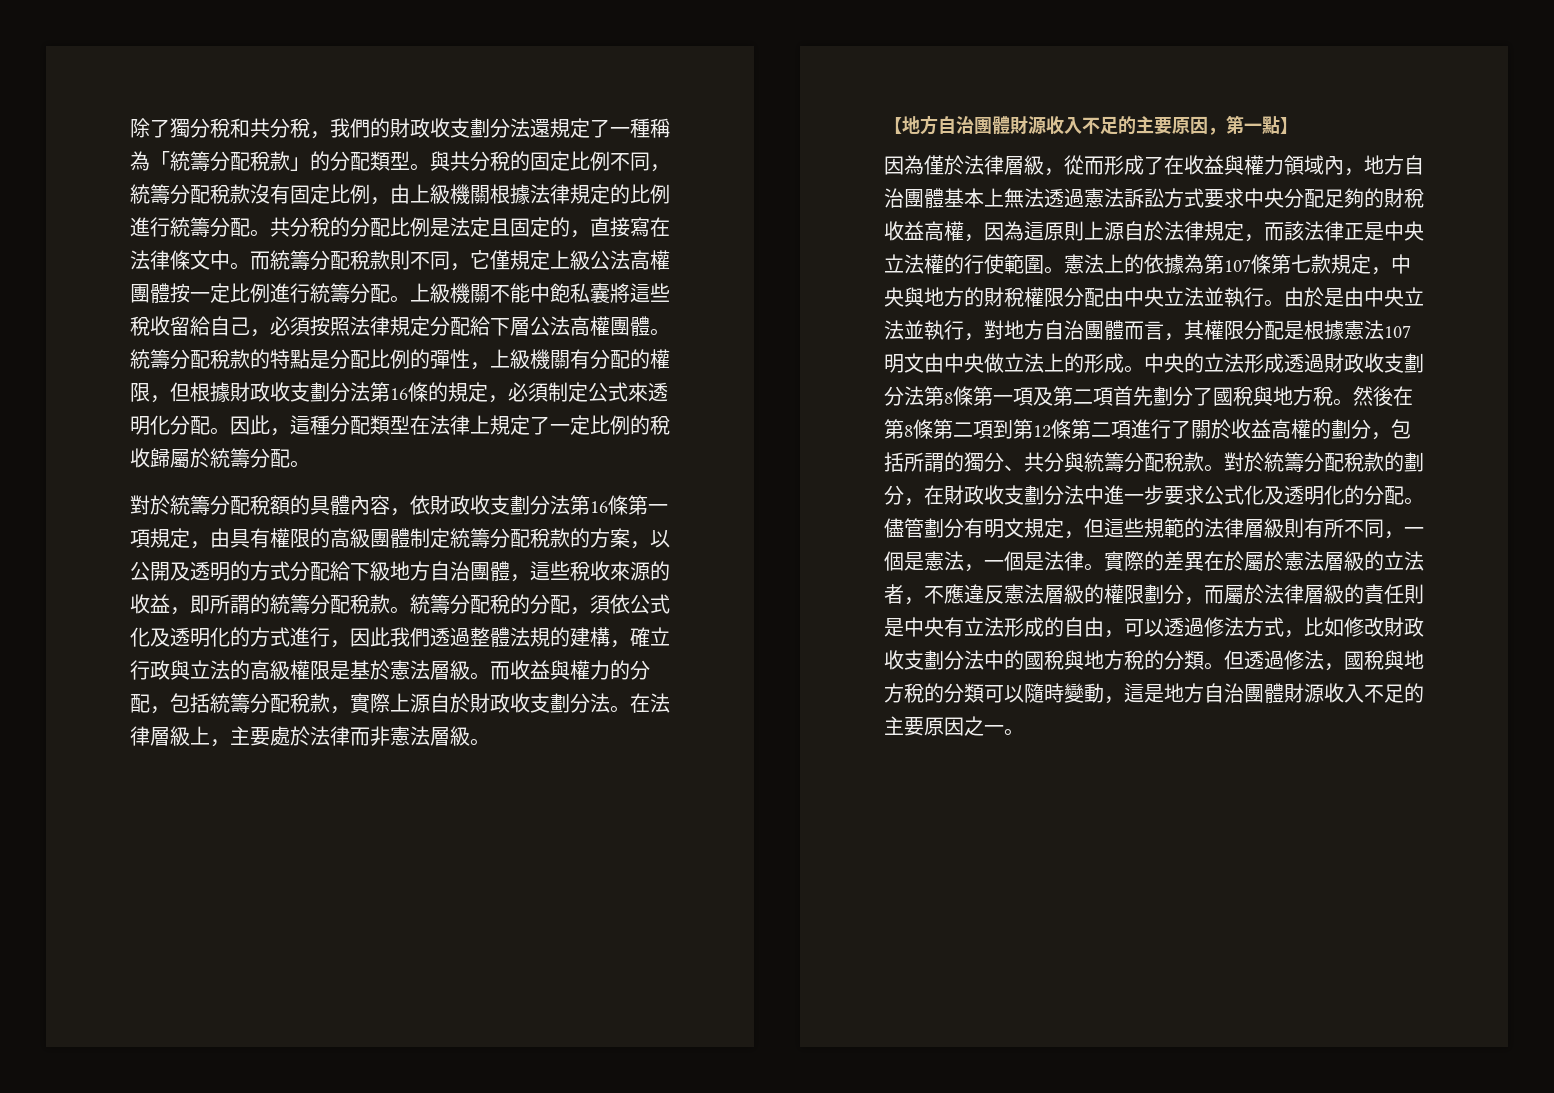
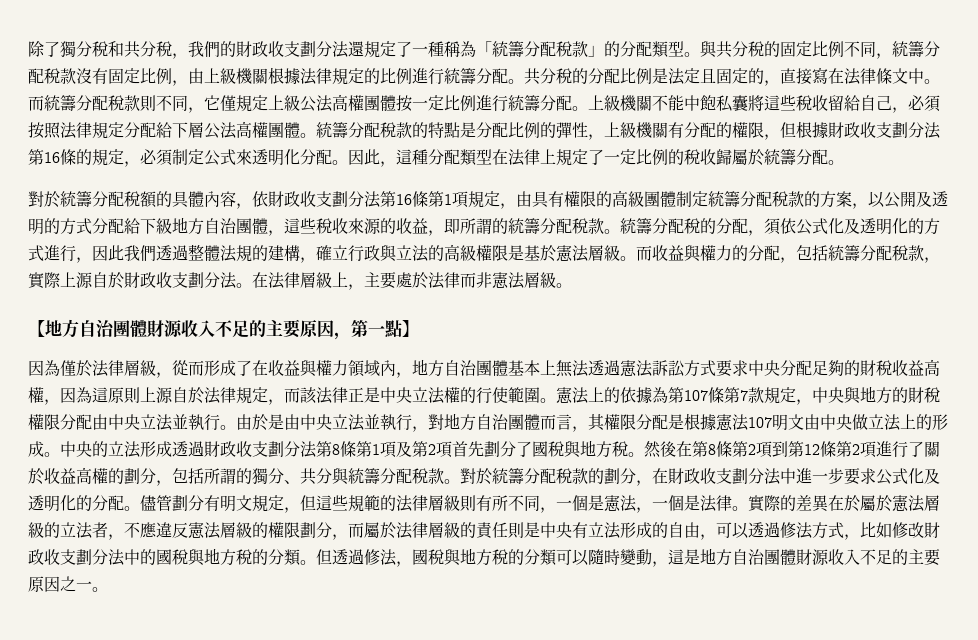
- 對於統籌分配稅額的具體內容，依財政收支劃分法第16條第一項規定，由具有權限的高級團體制定統籌分配稅款的方案，以公開及透明的方式分配給下級地方自治團體，這些稅收來源的收益，即所謂的統籌分配稅款。
+ 對於統籌分配稅額的具體內容，依財政收支劃分法第16條第1項規定，由具有權限的高級團體制定統籌分配稅款的方案，以公開及透明的方式分配給下級地方自治團體，這些稅收來源的收益，即所謂的統籌分配稅款。
- 憲法上的依據為第107條第七款規定，中央與地方的財稅權限分配由中央立法並執行。
+ 憲法上的依據為第107條第7款規定，中央與地方的財稅權限分配由中央立法並執行。
- 中央的立法形成透過財政收支劃分法第8條第一項及第二項首先劃分了國稅與地方稅。
+ 中央的立法形成透過財政收支劃分法第8條第1項及第2項首先劃分了國稅與地方稅。
- 然後在第8條第二項到第12條第二項進行了關於收益高權的劃分，包括所謂的獨分、共分與統籌分配稅款。
+ 然後在第8條第2項到第12條第2項進行了關於收益高權的劃分，包括所謂的獨分、共分與統籌分配稅款。

